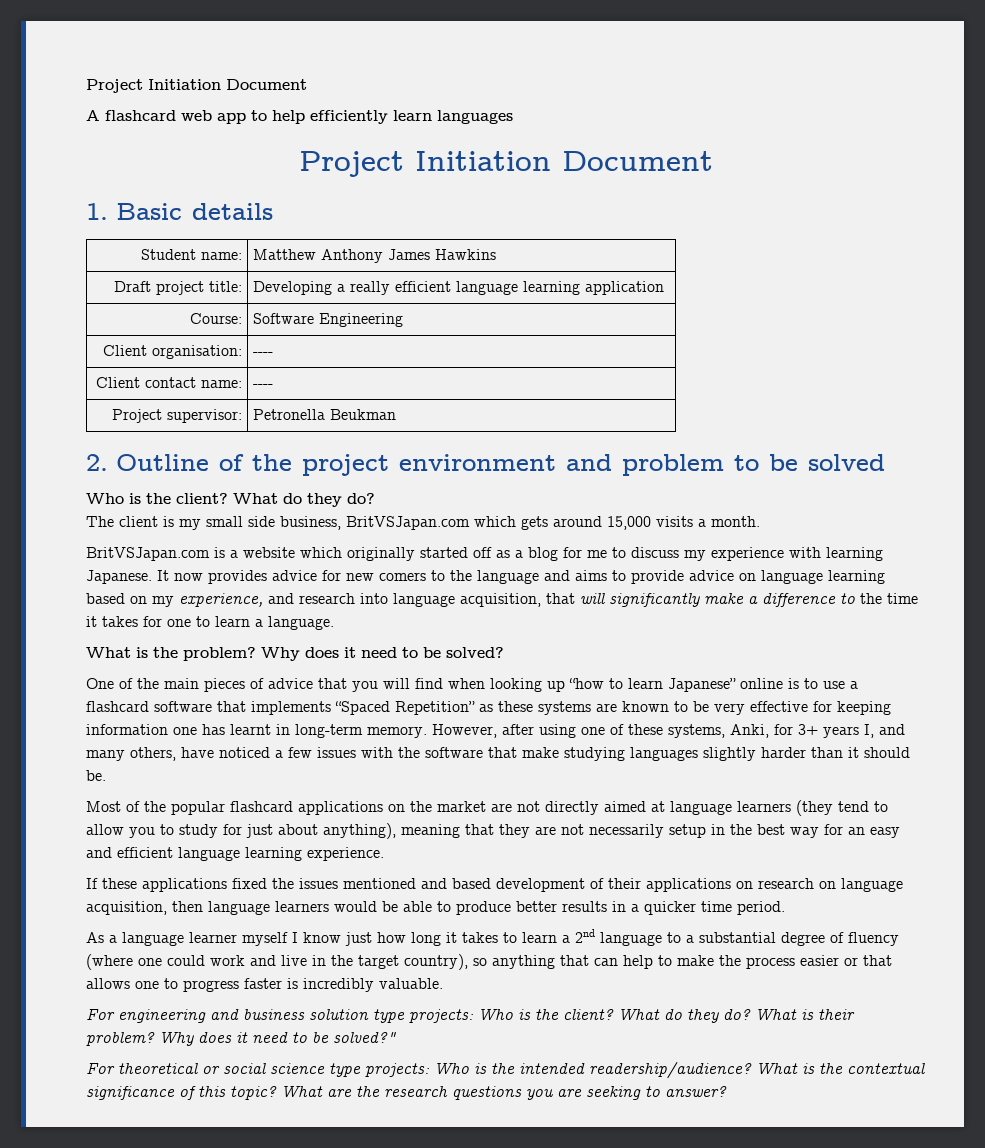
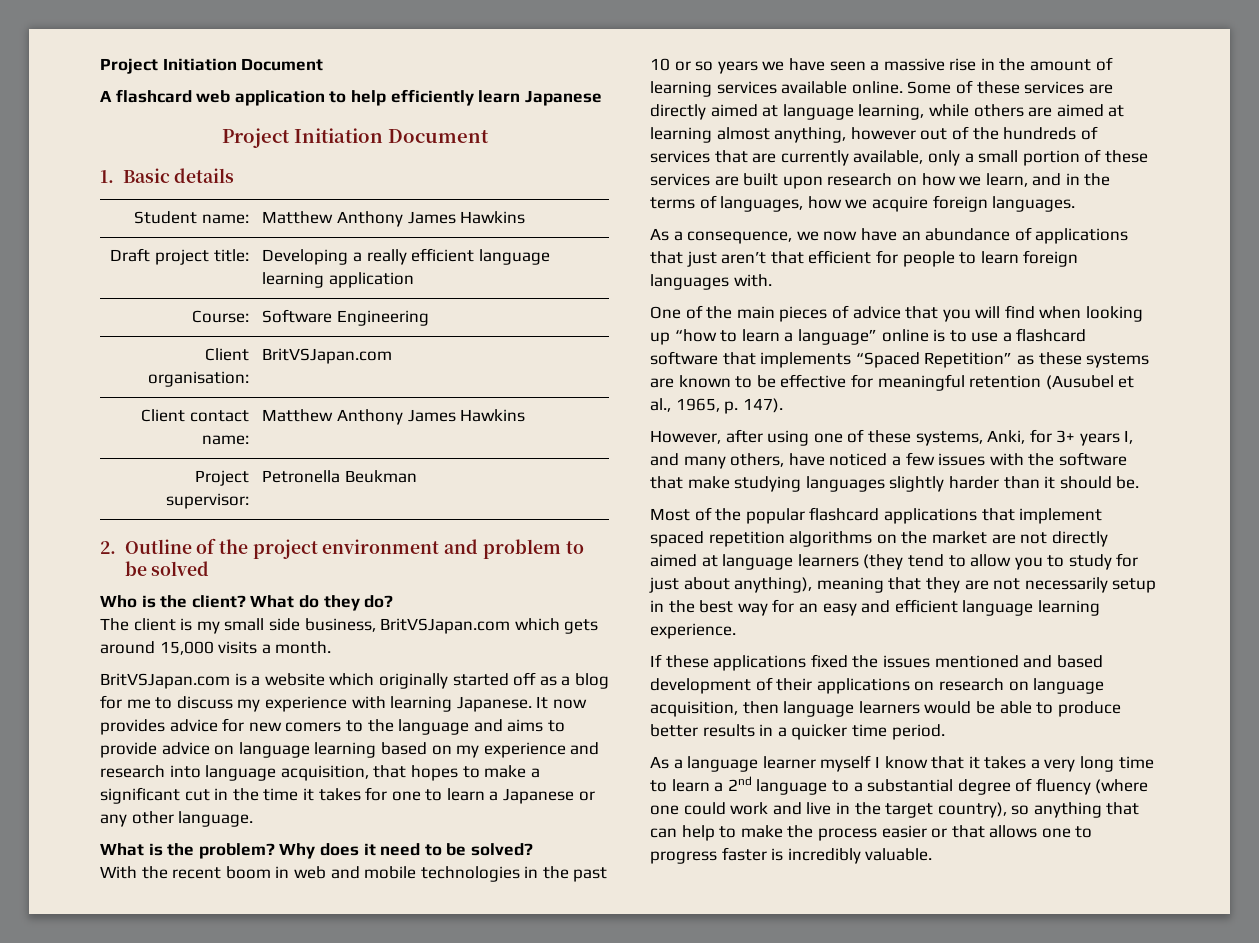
- A flashcard web app to help efficiently learn languages
+ A flashcard web application to help efficiently learn Japanese
- Client organisation: | ----
+ Client organisation: | BritVSJapan.com
- Client contact name: | ----
+ Client contact name: | Matthew Anthony James Hawkins
- It now provides advice for new comers to the language and aims to provide advice on language learning based on my experience, and research into language acquisition, that will significantly make a difference to the time it takes for one to learn a language.
+ It now provides advice for new comers to the language and aims to provide advice on language learning based on my experience and research into language acquisition, that hopes to make a significant cut in the time it takes for one to learn a Japanese or any other language.
+ With the recent boom in web and mobile technologies in the past 10 or so years we have seen a massive rise in the amount of learning services available online. Some of these services are directly aimed at language learning, while others are aimed at learning almost anything, however out of the hundreds of services that are currently available, only a small portion of these services are built upon research on how we learn, and in the terms of languages, how we acquire foreign languages.
+ As a consequence, we now have an abundance of applications that just aren’t that efficient for people to learn foreign languages with.
- One of the main pieces of advice that you will find when looking up “how to learn Japanese” online is to use a flashcard software that implements “Spaced Repetition” as these systems are known to be very effective for keeping information one has learnt in long-term memory. However, after using one of these systems, Anki, for 3+ years I, and many others, have noticed a few issues with the software that make studying languages slightly harder than it should be.
+ One of the main pieces of advice that you will find when looking up “how to learn a language” online is to use a flashcard software that implements “Spaced Repetition” as these systems are known to be effective for meaningful retention (Ausubel et al., 1965, p. 147).
+ However, after using one of these systems, Anki, for 3+ years I, and many others, have noticed a few issues with the software that make studying languages slightly harder than it should be.
- Most of the popular flashcard applications on the market are not directly aimed at language learners (they tend to allow you to study for just about anything), meaning that they are not necessarily setup in the best way for an easy and efficient language learning experience.
+ Most of the popular flashcard applications that implement spaced repetition algorithms on the market are not directly aimed at language learners (they tend to allow you to study for just about anything), meaning that they are not necessarily setup in the best way for an easy and efficient language learning experience.
- As a language learner myself I know just how long it takes to learn a 2nd language to a substantial degree of fluency (where one could work and live in the target country), so anything that can help to make the process easier or that allows one to progress faster is incredibly valuable.
+ As a language learner myself I know that it takes a very long time to learn a 2nd language to a substantial degree of fluency (where one could work and live in the target country), so anything that can help to make the process easier or that allows one to progress faster is incredibly valuable.
- For engineering and business solution type projects: Who is the client? What do they do? What is their problem? Why does it need to be solved?"
- For theoretical or social science type projects: Who is the intended readership/audience? What is the contextual significance of this topic? What are the research questions you are seeking to answer?

